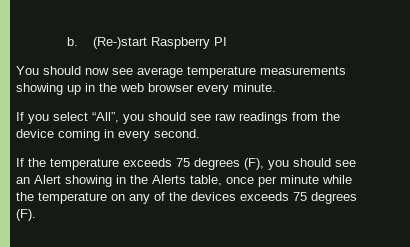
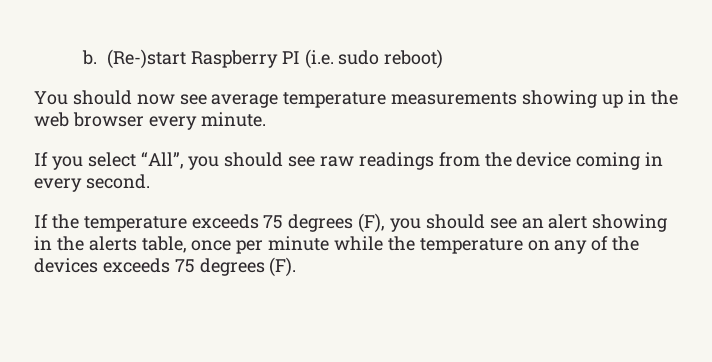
- (Re-)start Raspberry PI
+ (Re-)start Raspberry PI (i.e. sudo reboot)
- If the temperature exceeds 75 degrees (F), you should see an Alert showing in the Alerts table, once per minute while the temperature on any of the devices exceeds 75 degrees (F).
+ If the temperature exceeds 75 degrees (F), you should see an alert showing in the alerts table, once per minute while the temperature on any of the devices exceeds 75 degrees (F).

